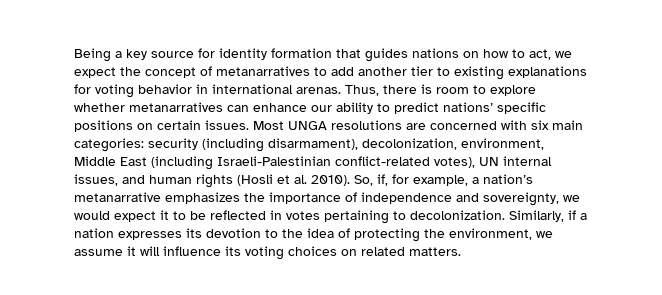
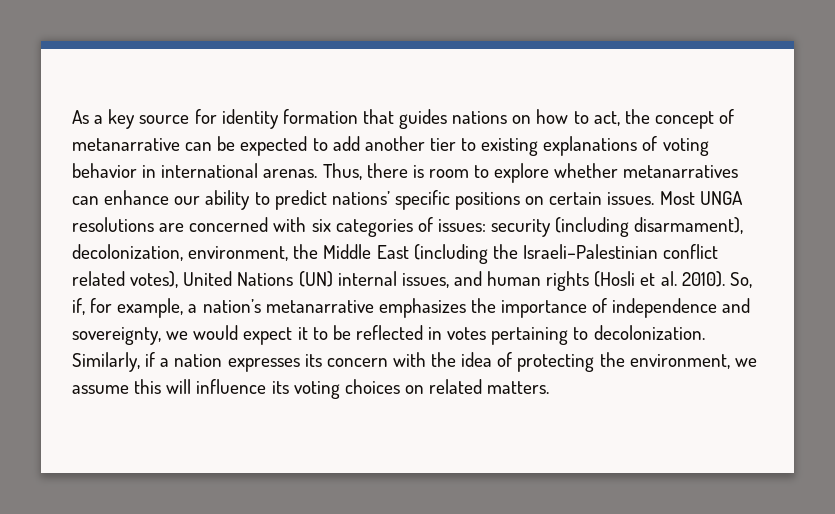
- Being a key source for identity formation that guides nations on how to act, we expect the concept of metanarratives to add another tier to existing explanations for voting behavior in international arenas.
+ As a key source for identity formation that guides nations on how to act, the concept of metanarrative can be expected to add another tier to existing explanations of voting behavior in international arenas.
- Most UNGA resolutions are concerned with six main categories: security (including disarmament), decolonization, environment, Middle East (including Israeli-Palestinian conflict-related votes), UN internal issues, and human rights (Hosli et al. 2010).
+ Most UNGA resolutions are concerned with six categories of issues: security (including disarmament), decolonization, environment, the Middle East (including the Israeli–Palestinian conflict related votes), United Nations (UN) internal issues, and human rights (Hosli et al. 2010).
- Similarly, if a nation expresses its devotion to the idea of protecting the environment, we assume it will influence its voting choices on related matters.
+ Similarly, if a nation expresses its concern with the idea of protecting the environment, we assume this will influence its voting choices on related matters.

